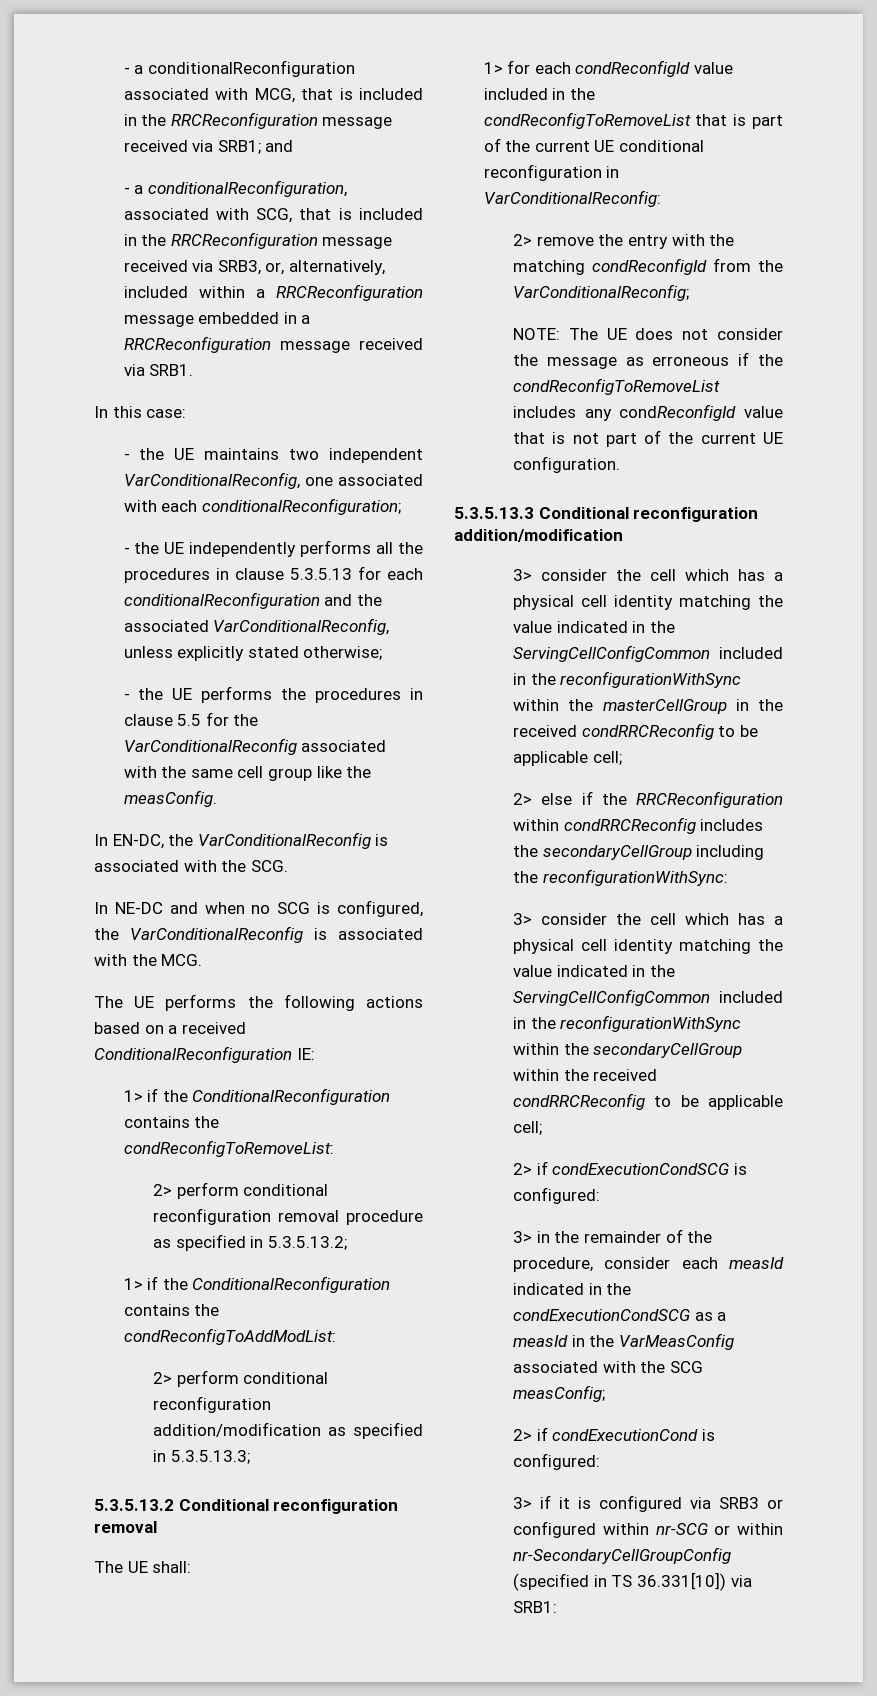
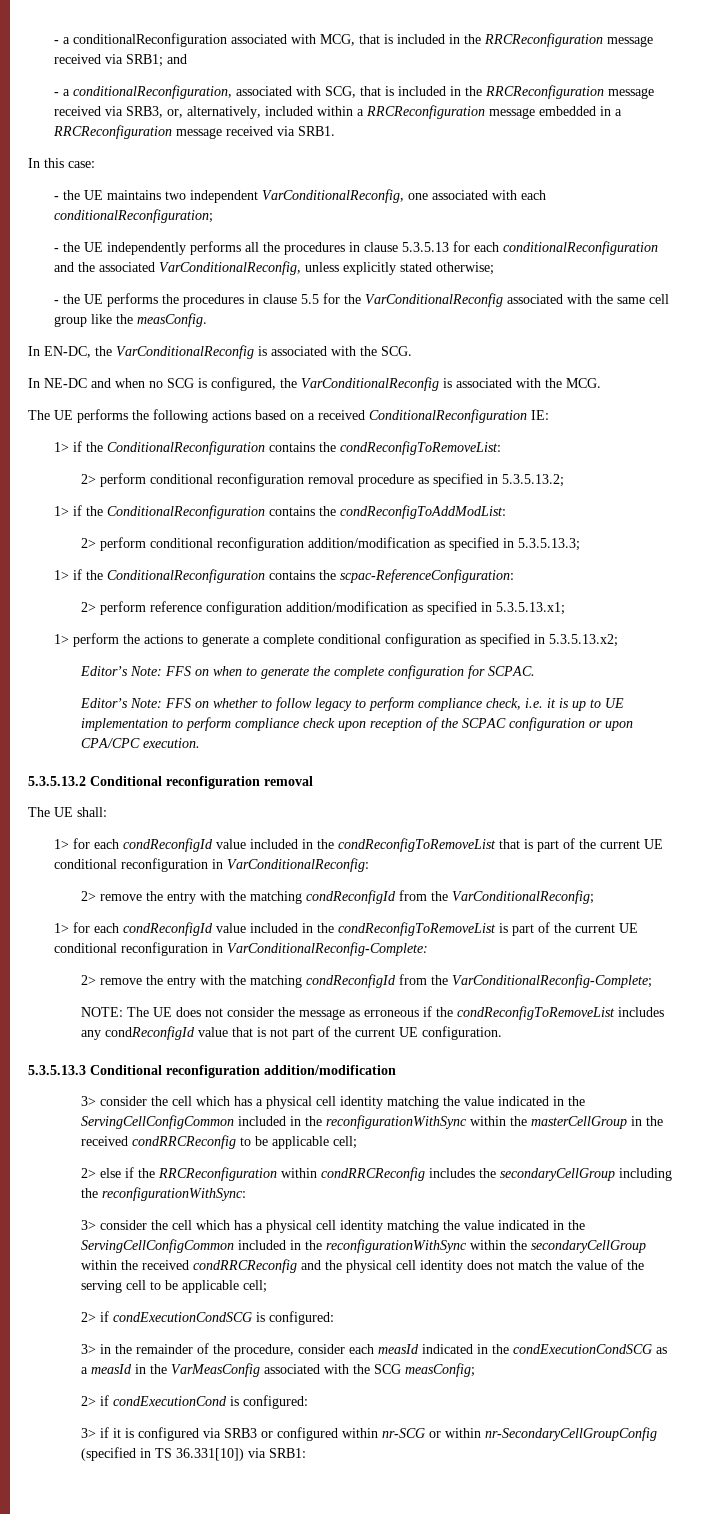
+ 1> if the ConditionalReconfiguration contains the scpac-ReferenceConfiguration:
+ 2> perform reference configuration addition/modification as specified in 5.3.5.13.x1;
+ 1> perform the actions to generate a complete conditional configuration as specified in 5.3.5.13.x2;
+ Editor’s Note: FFS on when to generate the complete configuration for SCPAC.
+ Editor’s Note: FFS on whether to follow legacy to perform compliance check, i.e. it is up to UE implementation to perform compliance check upon reception of the SCPAC configuration or upon CPA/CPC execution.
+ 1> for each condReconfigId value included in the condReconfigToRemoveList is part of the current UE conditional reconfiguration in VarConditionalReconfig-Complete:
+ 2> remove the entry with the matching condReconfigId from the VarConditionalReconfig-Complete;
- 3> consider the cell which has a physical cell identity matching the value indicated in the ServingCellConfigCommon included in the reconfigurationWithSync within the secondaryCellGroup within the received condRRCReconfig to be applicable cell;
+ 3> consider the cell which has a physical cell identity matching the value indicated in the ServingCellConfigCommon included in the reconfigurationWithSync within the secondaryCellGroup within the received condRRCReconfig and the physical cell identity does not match the value of the serving cell to be applicable cell;

